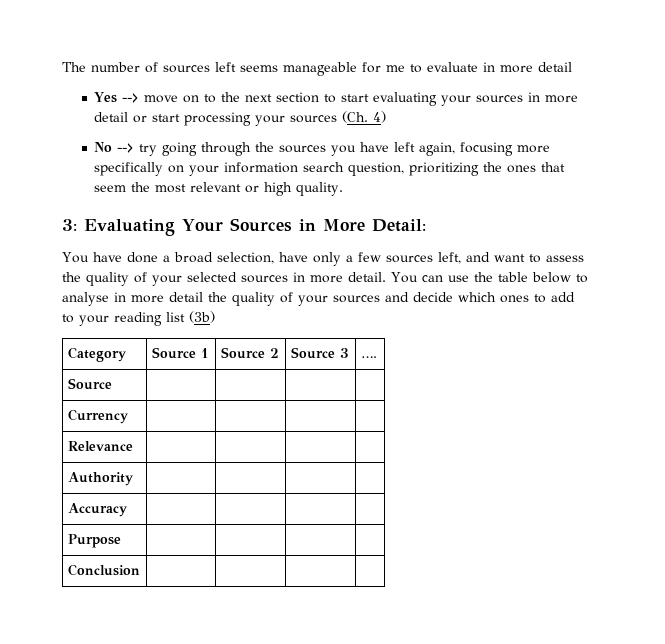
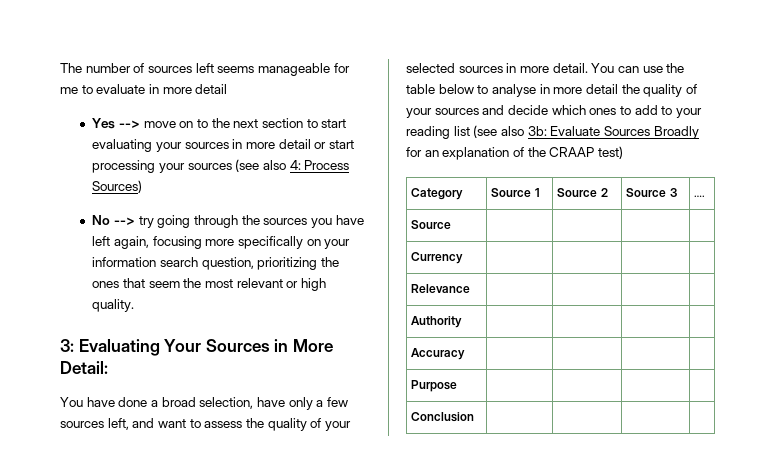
- Yes --> move on to the next section to start evaluating your sources in more detail or start processing your sources (Ch. 4)
+ Yes --> move on to the next section to start evaluating your sources in more detail or start processing your sources (see also 4: Process Sources)
- You can use the table below to analyse in more detail the quality of your sources and decide which ones to add to your reading list (3b)
+ You can use the table below to analyse in more detail the quality of your sources and decide which ones to add to your reading list (see also 3b: Evaluate Sources Broadly for an explanation of the CRAAP test)

